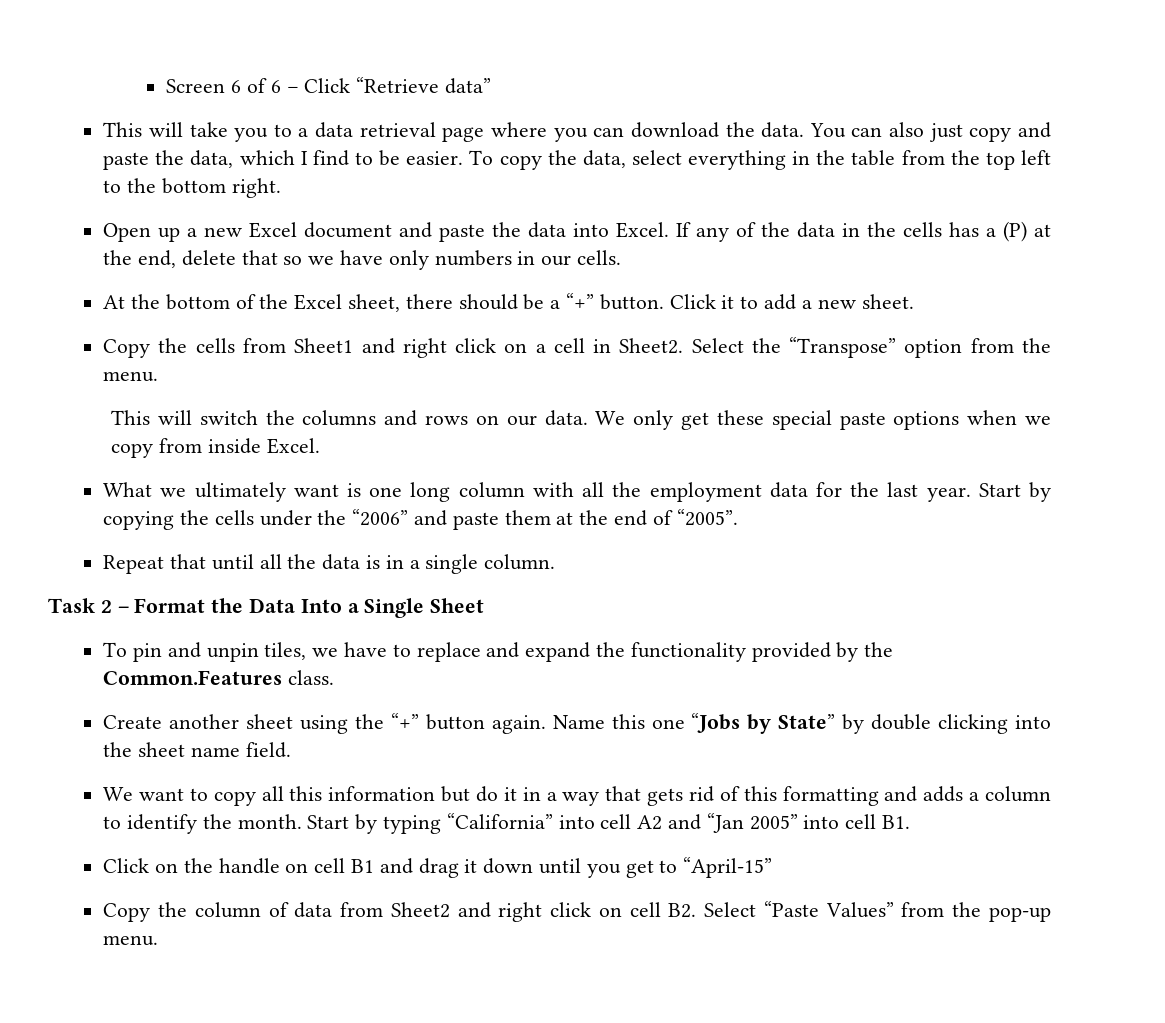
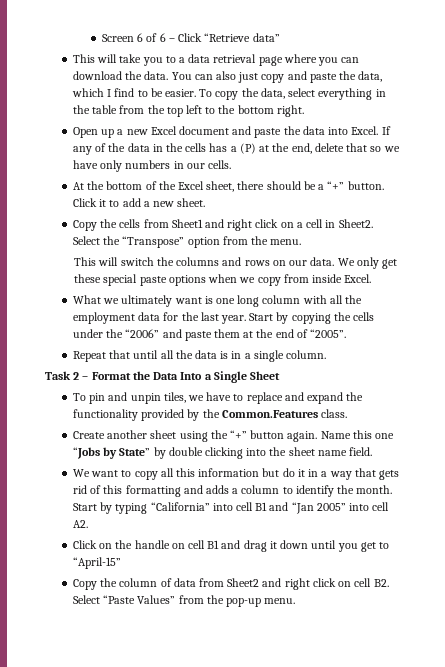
- Start by typing “California” into cell A2 and “Jan 2005” into cell B1.
+ Start by typing “California” into cell B1 and “Jan 2005” into cell A2.

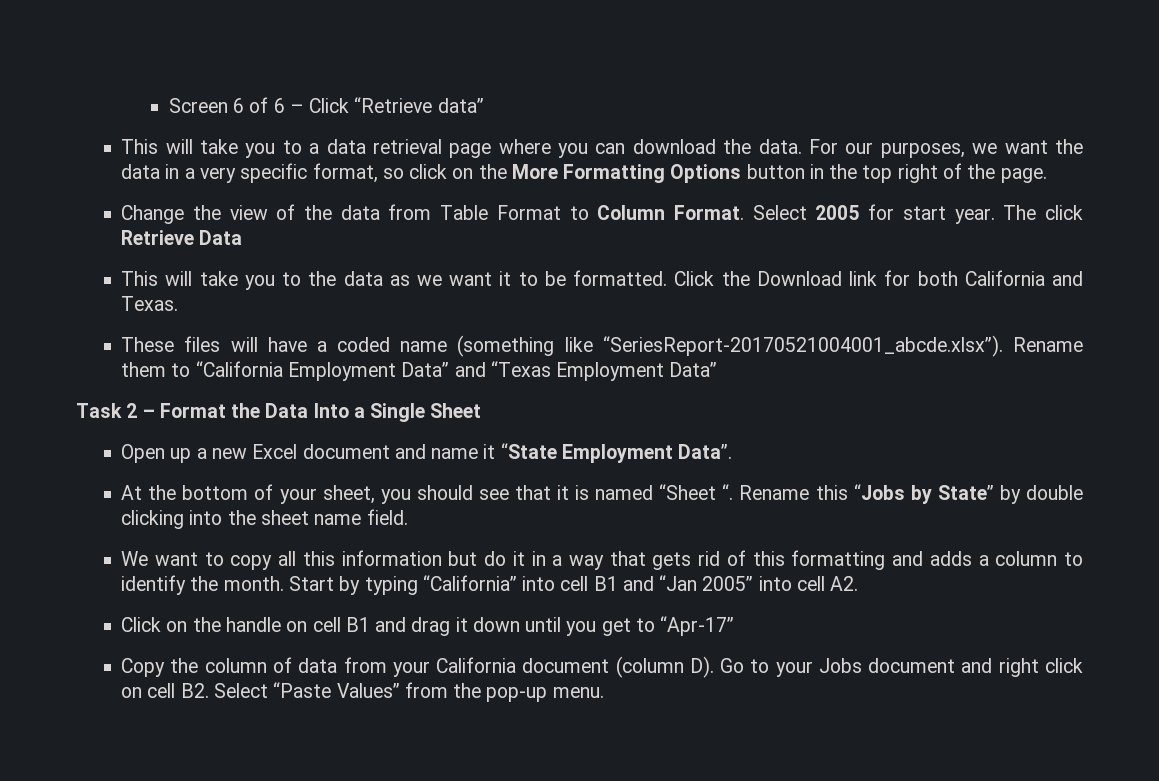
- You can also just copy and paste the data, which I find to be easier. To copy the data, select everything in the table from the top left to the bottom right.
- Open up a new Excel document and paste the data into Excel. If any of the data in the cells has a (P) at the end, delete that so we have only numbers in our cells.
- At the bottom of the Excel sheet, there should be a “+” button. Click it to add a new sheet.
- Copy the cells from Sheet1 and right click on a cell in Sheet2. Select the “Transpose” option from the menu.
- This will switch the columns and rows on our data. We only get these special paste options when we copy from inside Excel.
- What we ultimately want is one long column with all the employment data for the last year. Start by copying the cells under the “2006” and paste them at the end of “2005”.
- Repeat that until all the data is in a single column.
+ For our purposes, we want the data in a very specific format, so click on the More Formatting Options button in the top right of the page.
+ Change the view of the data from Table Format to Column Format. Select 2005 for start year. The click Retrieve Data
+ This will take you to the data as we want it to be formatted. Click the Download link for both California and Texas.
+ These files will have a coded name (something like “SeriesReport-20170521004001_abcde.xlsx”). Rename them to “California Employment Data” and “Texas Employment Data”
- To pin and unpin tiles, we have to replace and expand the functionality provided by the Common.Features class.
- Create another sheet using the “+” button again. Name this one “Jobs by State” by double clicking into the sheet name field.
+ Open up a new Excel document and name it “State Employment Data”.
+ At the bottom of your sheet, you should see that it is named “Sheet “. Rename this “Jobs by State” by double clicking into the sheet name field.
- Click on the handle on cell B1 and drag it down until you get to “April-15”
+ Click on the handle on cell B1 and drag it down until you get to “Apr-17”
- Copy the column of data from Sheet2 and right click on cell B2. Select “Paste Values” from the pop-up menu.
+ Copy the column of data from your California document (column D). Go to your Jobs document and right click on cell B2. Select “Paste Values” from the pop-up menu.

